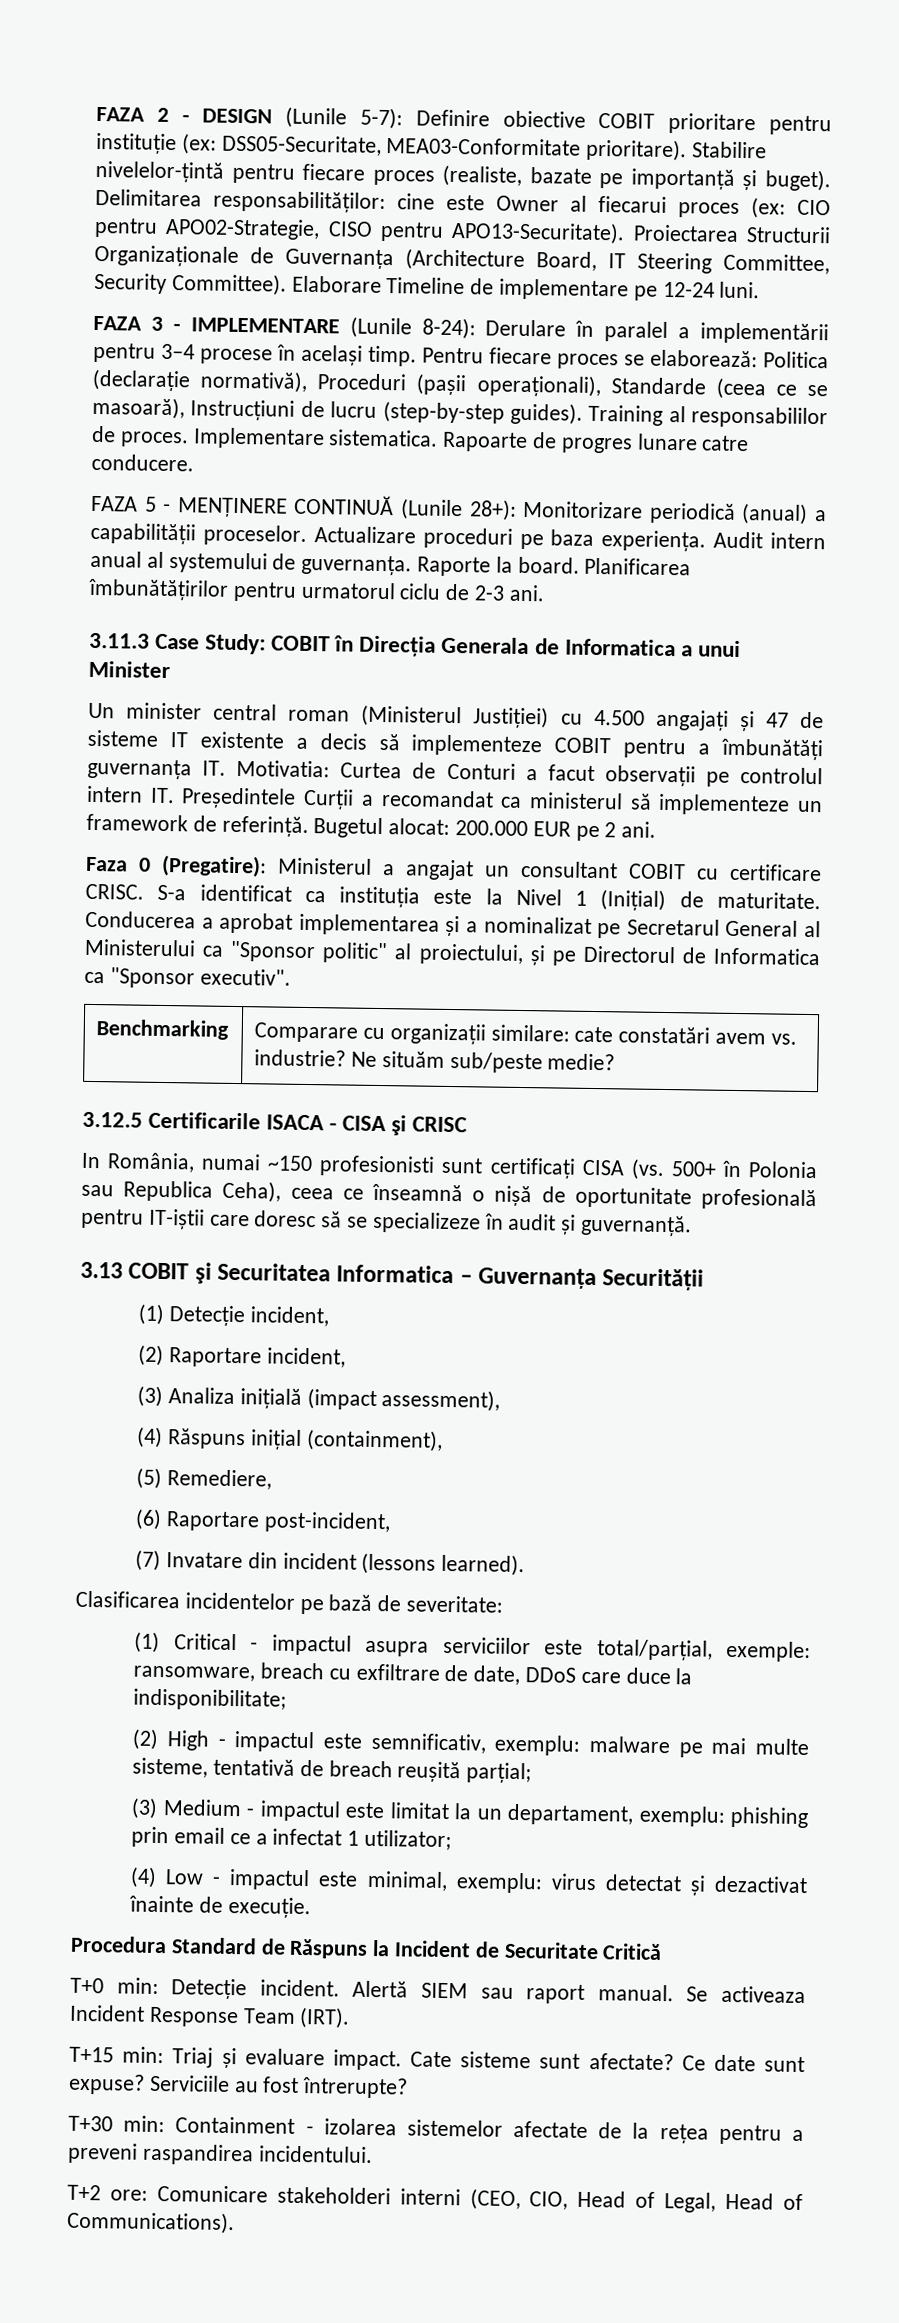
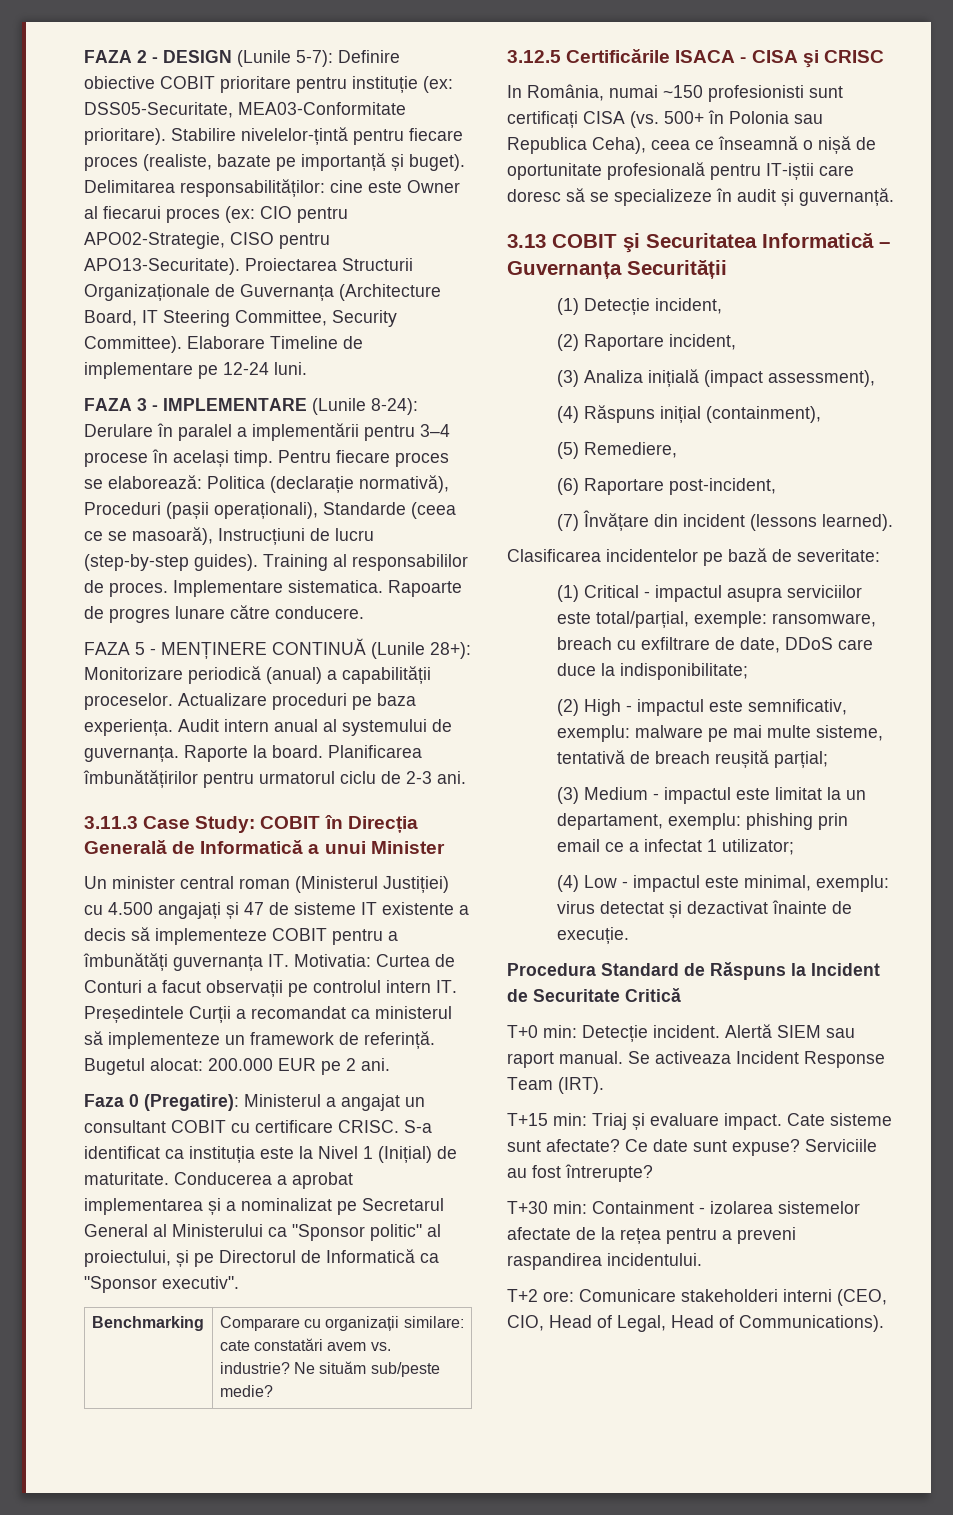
- Rapoarte de progres lunare catre conducere.
+ Rapoarte de progres lunare către conducere.
- 3.11.3 Case Study: COBIT în Direcția Generala de Informatica a unui Minister
+ 3.11.3 Case Study: COBIT în Direcția Generală de Informatică a unui Minister
- Conducerea a aprobat implementarea și a nominalizat pe Secretarul General al Ministerului ca "Sponsor politic" al proiectului, și pe Directorul de Informatica ca "Sponsor executiv".
+ Conducerea a aprobat implementarea și a nominalizat pe Secretarul General al Ministerului ca "Sponsor politic" al proiectului, și pe Directorul de Informatică ca "Sponsor executiv".
- 3.12.5 Certificarile ISACA - CISA şi CRISC
+ 3.12.5 Certificările ISACA - CISA şi CRISC
- 3.13 COBIT şi Securitatea Informatica – Guvernanța Securității
+ 3.13 COBIT şi Securitatea Informatică – Guvernanța Securității
- (7) Invatare din incident (lessons learned).
+ (7) Învățare din incident (lessons learned).

